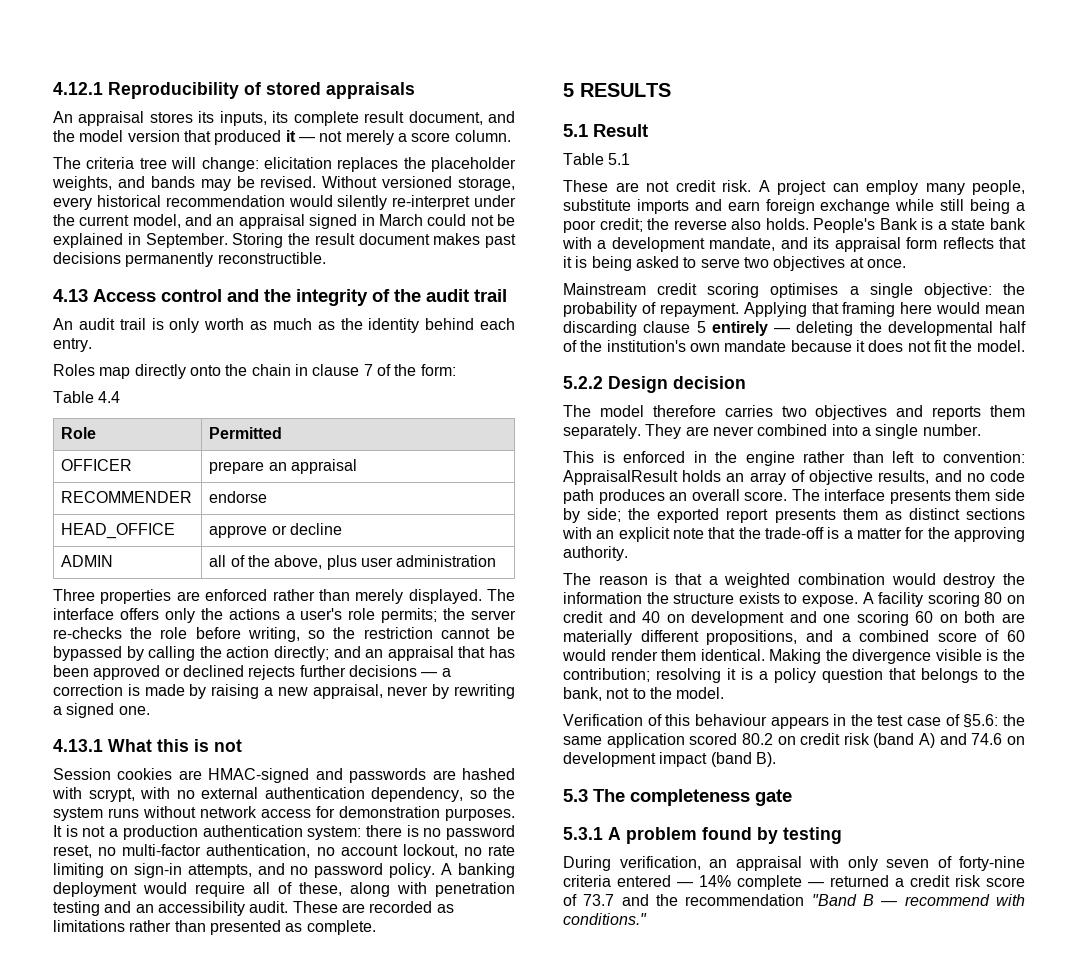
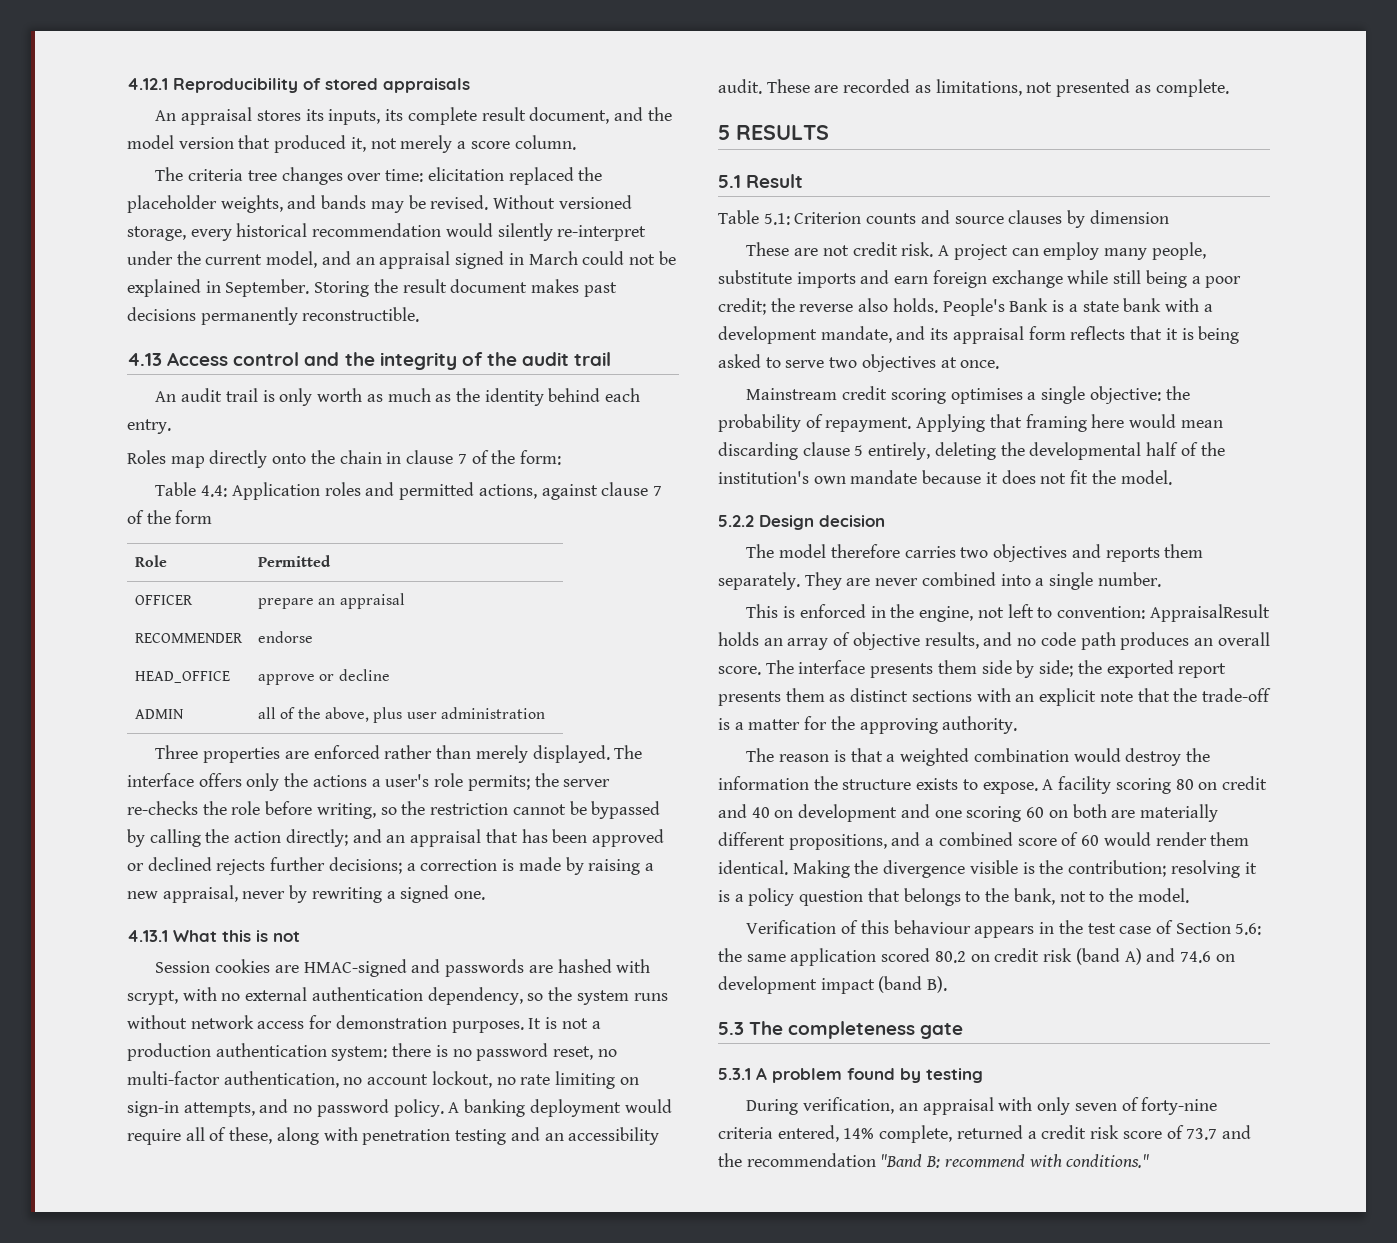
- An appraisal stores its inputs, its complete result document, and the model version that produced it — not merely a score column.
+ An appraisal stores its inputs, its complete result document, and the model version that produced it, not merely a score column.
- The criteria tree will change: elicitation replaces the placeholder weights, and bands may be revised.
+ The criteria tree changes over time: elicitation replaced the placeholder weights, and bands may be revised.
- Table 4.4
+ Table 4.4: Application roles and permitted actions, against clause 7 of the form
- The interface offers only the actions a user's role permits; the server re-checks the role before writing, so the restriction cannot be bypassed by calling the action directly; and an appraisal that has been approved or declined rejects further decisions — a correction is made by raising a new appraisal, never by rewriting a signed one.
+ The interface offers only the actions a user's role permits; the server re-checks the role before writing, so the restriction cannot be bypassed by calling the action directly; and an appraisal that has been approved or declined rejects further decisions; a correction is made by raising a new appraisal, never by rewriting a signed one.
- These are recorded as limitations rather than presented as complete.
+ These are recorded as limitations, not presented as complete.
- Table 5.1
+ Table 5.1: Criterion counts and source clauses by dimension
- Applying that framing here would mean discarding clause 5 entirely — deleting the developmental half of the institution's own mandate because it does not fit the model.
+ Applying that framing here would mean discarding clause 5 entirely, deleting the developmental half of the institution's own mandate because it does not fit the model.
- This is enforced in the engine rather than left to convention: AppraisalResult holds an array of objective results, and no code path produces an overall score.
+ This is enforced in the engine, not left to convention: AppraisalResult holds an array of objective results, and no code path produces an overall score.
- Verification of this behaviour appears in the test case of §5.6: the same application scored 80.2 on credit risk (band A) and 74.6 on development impact (band B).
+ Verification of this behaviour appears in the test case of Section 5.6: the same application scored 80.2 on credit risk (band A) and 74.6 on development impact (band B).
- During verification, an appraisal with only seven of forty-nine criteria entered — 14% complete — returned a credit risk score of 73.7 and the recommendation "Band B — recommend with conditions."
+ During verification, an appraisal with only seven of forty-nine criteria entered, 14% complete, returned a credit risk score of 73.7 and the recommendation "Band B: recommend with conditions."

